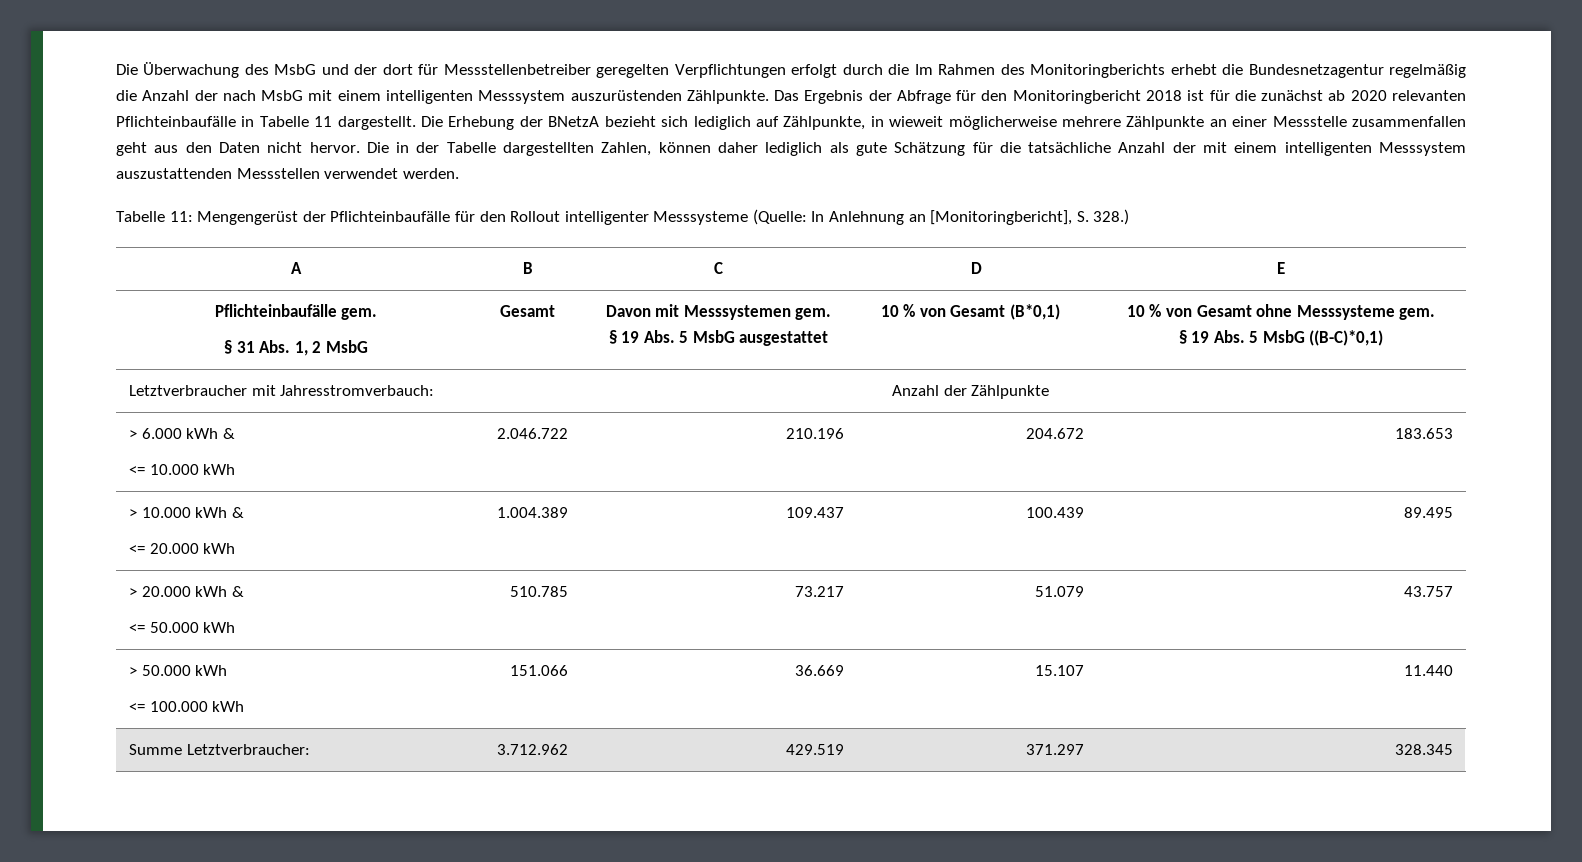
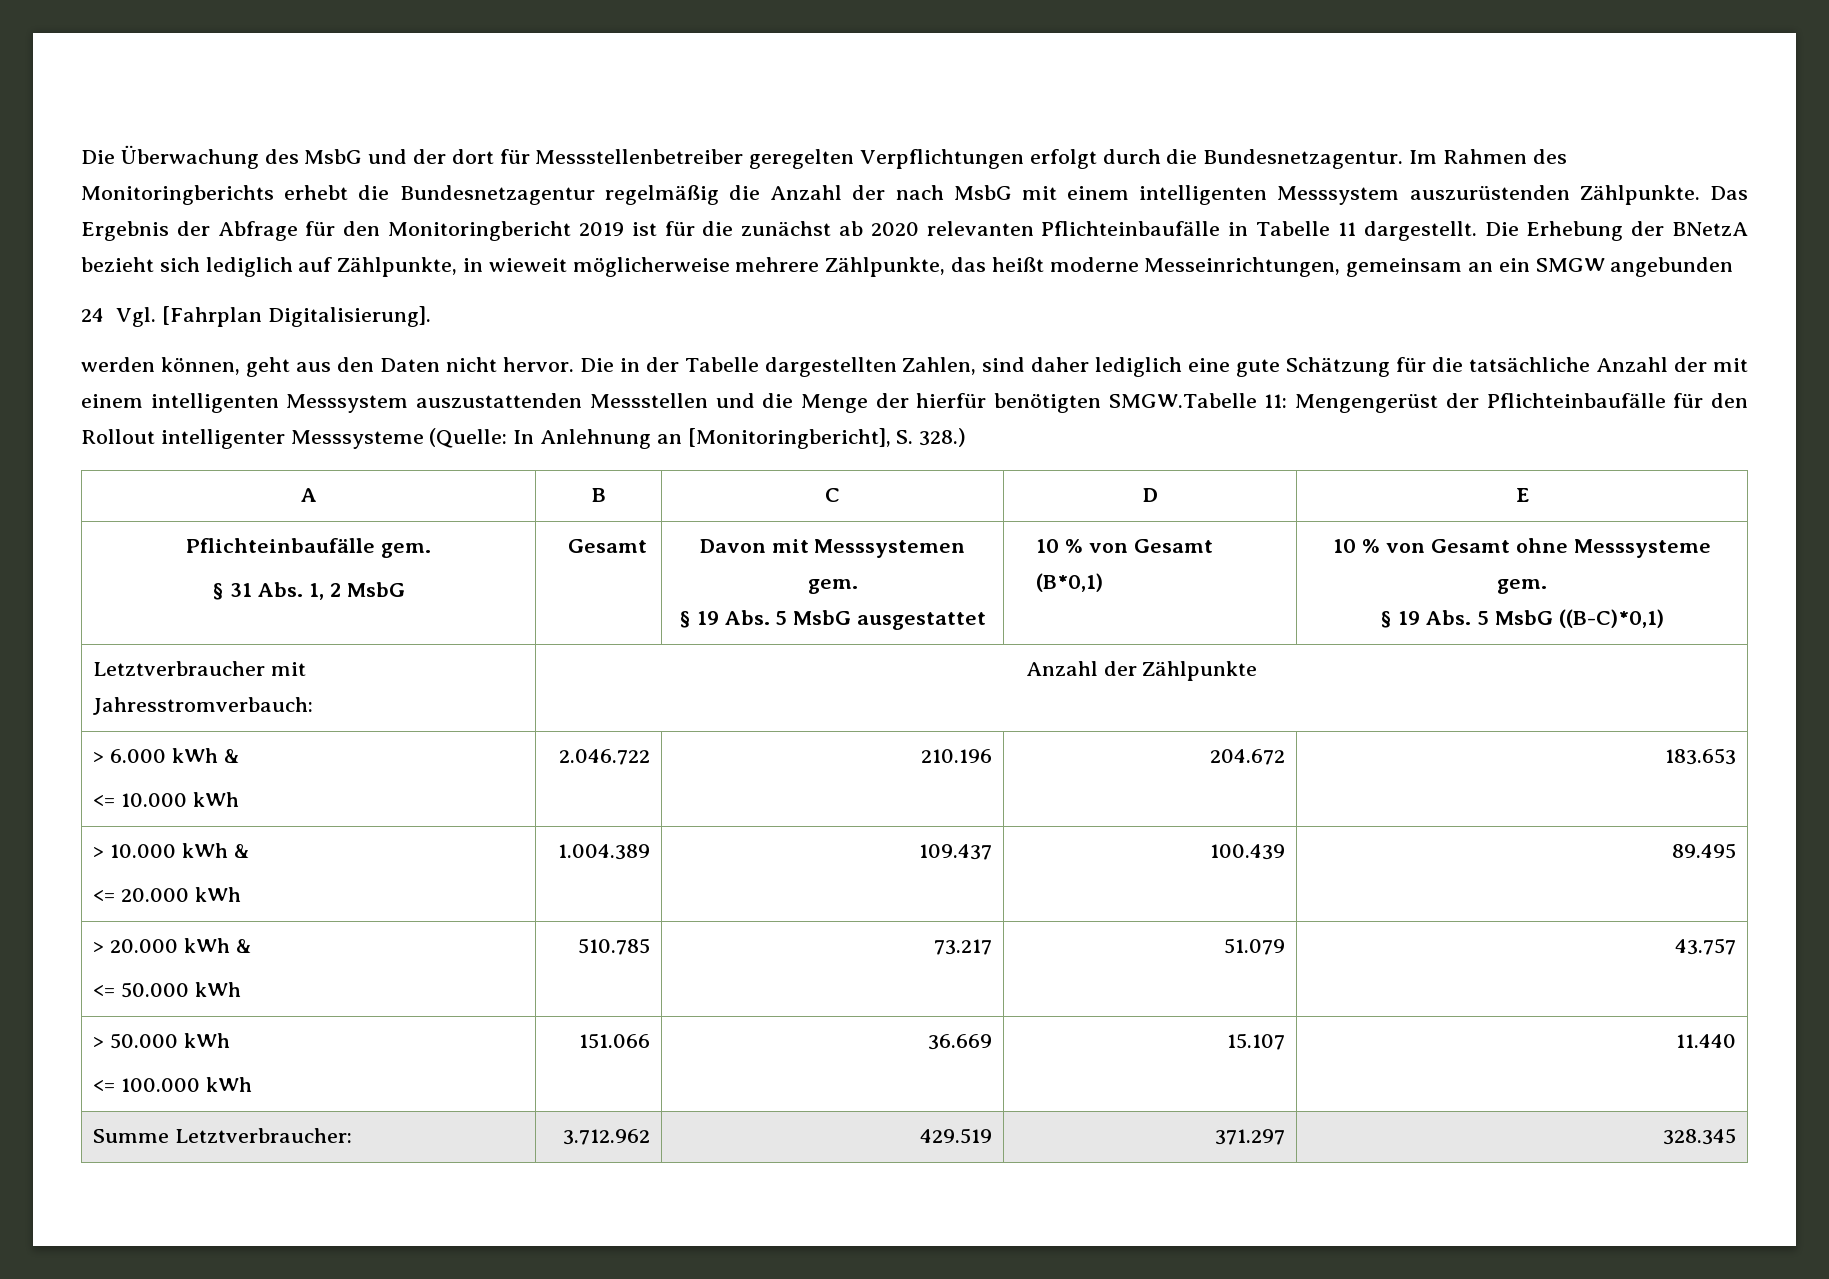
- Die Überwachung des MsbG und der dort für Messstellenbetreiber geregelten Verpflichtungen erfolgt durch die Im Rahmen des Monitoringberichts erhebt die Bundesnetzagentur regelmäßig die Anzahl der nach MsbG mit einem intelligenten Messsystem auszurüstenden Zählpunkte.
+ Die Überwachung des MsbG und der dort für Messstellenbetreiber geregelten Verpflichtungen erfolgt durch die Bundesnetzagentur. Im Rahmen des Monitoringberichts erhebt die Bundesnetzagentur regelmäßig die Anzahl der nach MsbG mit einem intelligenten Messsystem auszurüstenden Zählpunkte.
- Das Ergebnis der Abfrage für den Monitoringbericht 2018 ist für die zunächst ab 2020 relevanten Pflichteinbaufälle in Tabelle 11 dargestellt.
+ Das Ergebnis der Abfrage für den Monitoringbericht 2019 ist für die zunächst ab 2020 relevanten Pflichteinbaufälle in Tabelle 11 dargestellt.
- Die Erhebung der BNetzA bezieht sich lediglich auf Zählpunkte, in wieweit möglicherweise mehrere Zählpunkte an einer Messstelle zusammenfallen geht aus den Daten nicht hervor.
+ Die Erhebung der BNetzA bezieht sich lediglich auf Zählpunkte, in wieweit möglicherweise mehrere Zählpunkte, das heißt moderne Messeinrichtungen, gemeinsam an ein SMGW angebunden
+ 24 Vgl. [Fahrplan Digitalisierung].
+ werden können, geht aus den Daten nicht hervor.
- Die in der Tabelle dargestellten Zahlen, können daher lediglich als gute Schätzung für die tatsächliche Anzahl der mit einem intelligenten Messsystem auszustattenden Messstellen verwendet werden.
- Tabelle 11: Mengengerüst der Pflichteinbaufälle für den Rollout intelligenter Messsysteme (Quelle: In Anlehnung an [Monitoringbericht], S. 328.)
+ Die in der Tabelle dargestellten Zahlen, sind daher lediglich eine gute Schätzung für die tatsächliche Anzahl der mit einem intelligenten Messsystem auszustattenden Messstellen und die Menge der hierfür benötigten SMGW.Tabelle 11: Mengengerüst der Pflichteinbaufälle für den Rollout intelligenter Messsysteme (Quelle: In Anlehnung an [Monitoringbericht], S. 328.)

